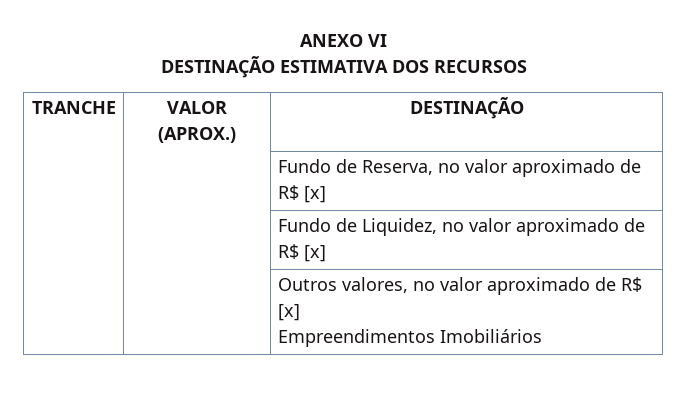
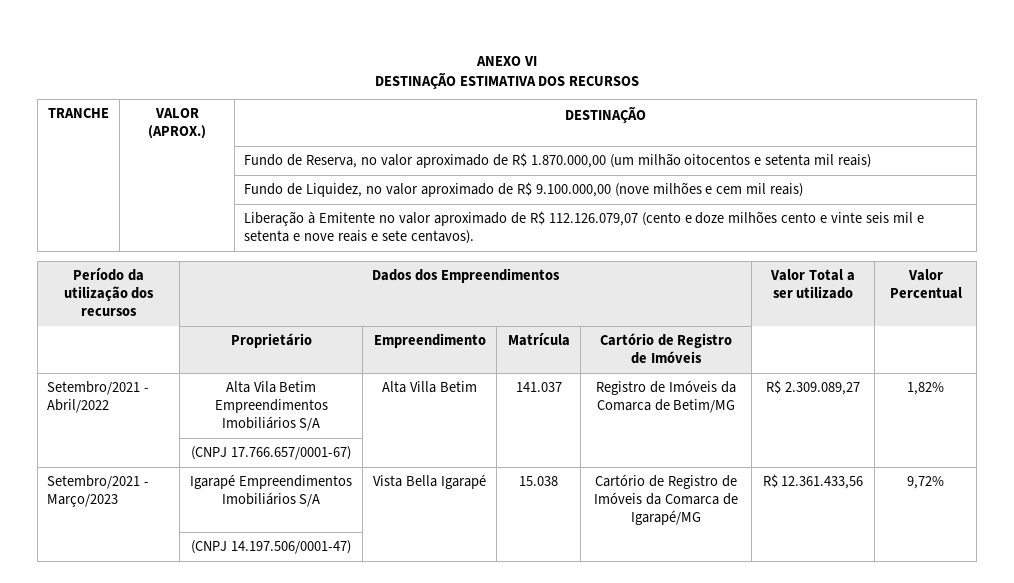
- | | Fundo de Reserva, no valor aproximado de R$ [x]
+ | | Fundo de Reserva, no valor aproximado de R$ 1.870.000,00 (um milhão oitocentos e setenta mil reais)
- | | Fundo de Liquidez, no valor aproximado de R$ [x]
- | | Outros valores, no valor aproximado de R$ [x]
- Empreendimentos Imobiliários
+ | | Fundo de Liquidez, no valor aproximado de R$ 9.100.000,00 (nove milhões e cem mil reais)
+ | | Liberação à Emitente no valor aproximado de R$ 112.126.079,07 (cento e doze milhões cento e vinte seis mil e setenta e nove reais e sete centavos).
+ Período da utilização dos recursos | Dados dos Empreendimentos | Valor Total a ser utilizado | Valor Percentual
+ | Proprietário | Empreendimento | Matrícula | Cartório de Registro de Imóveis | |
+ Setembro/2021 - Abril/2022 | Alta Vila Betim Empreendimentos Imobiliários S/A | Alta Villa Betim | 141.037 | Registro de Imóveis da Comarca de Betim/MG | R$ 2.309.089,27 | 1,82%
+ | (CNPJ 17.766.657/0001-67) | | | | |
+ Setembro/2021 - Março/2023 | Igarapé Empreendimentos Imobiliários S/A | Vista Bella Igarapé | 15.038 | Cartório de Registro de Imóveis da Comarca de Igarapé/MG | R$ 12.361.433,56 | 9,72%
+ | (CNPJ 14.197.506/0001-47) | | | | |

